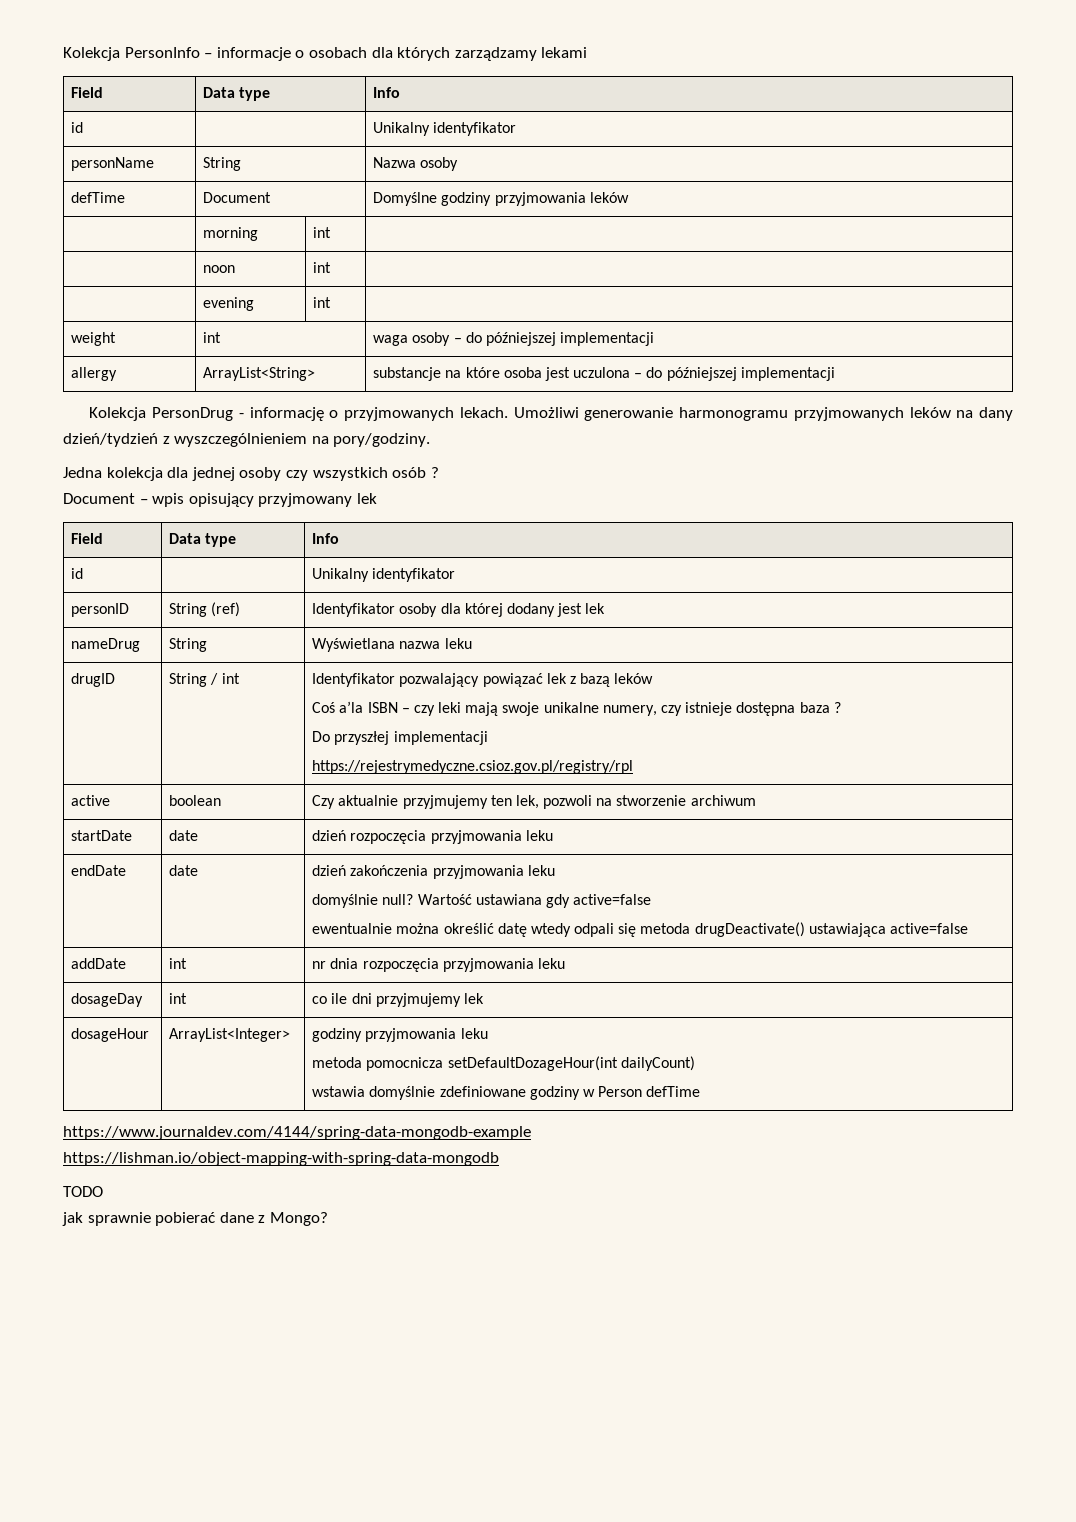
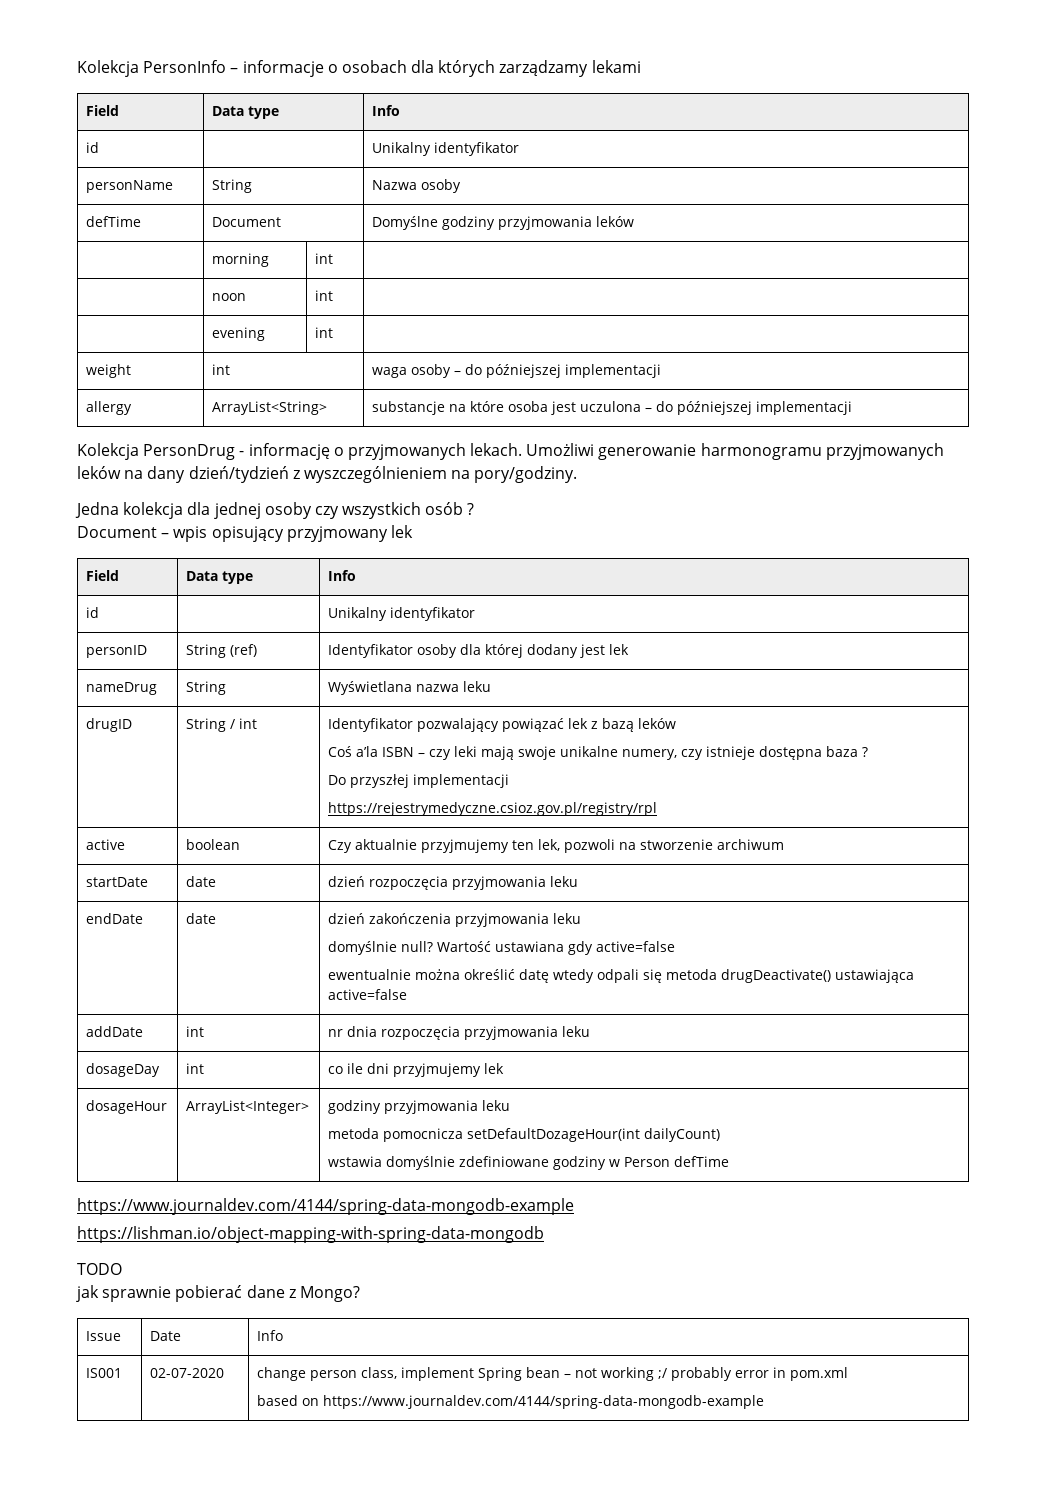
+ Issue | Date | Info
+ IS001 | 02-07-2020 | change person class, implement Spring bean – not working ;/ probably error in pom.xml
+ based on https://www.journaldev.com/4144/spring-data-mongodb-example

